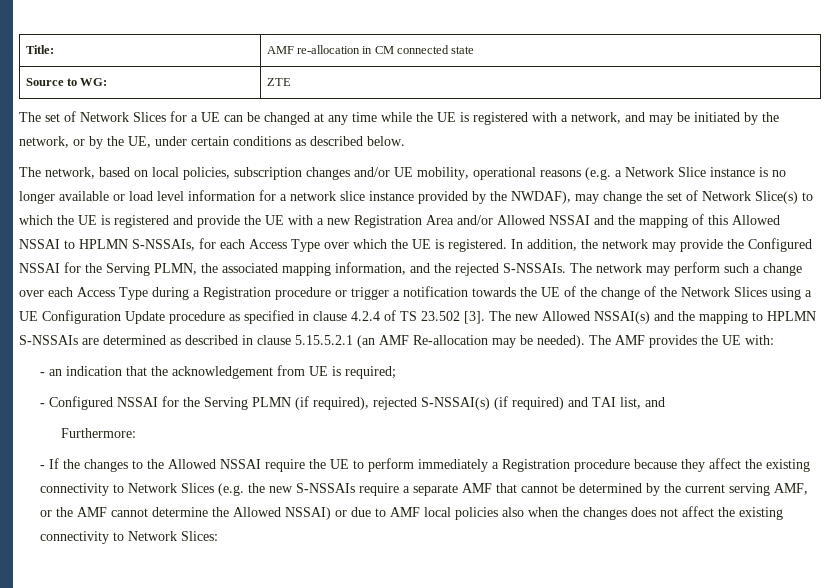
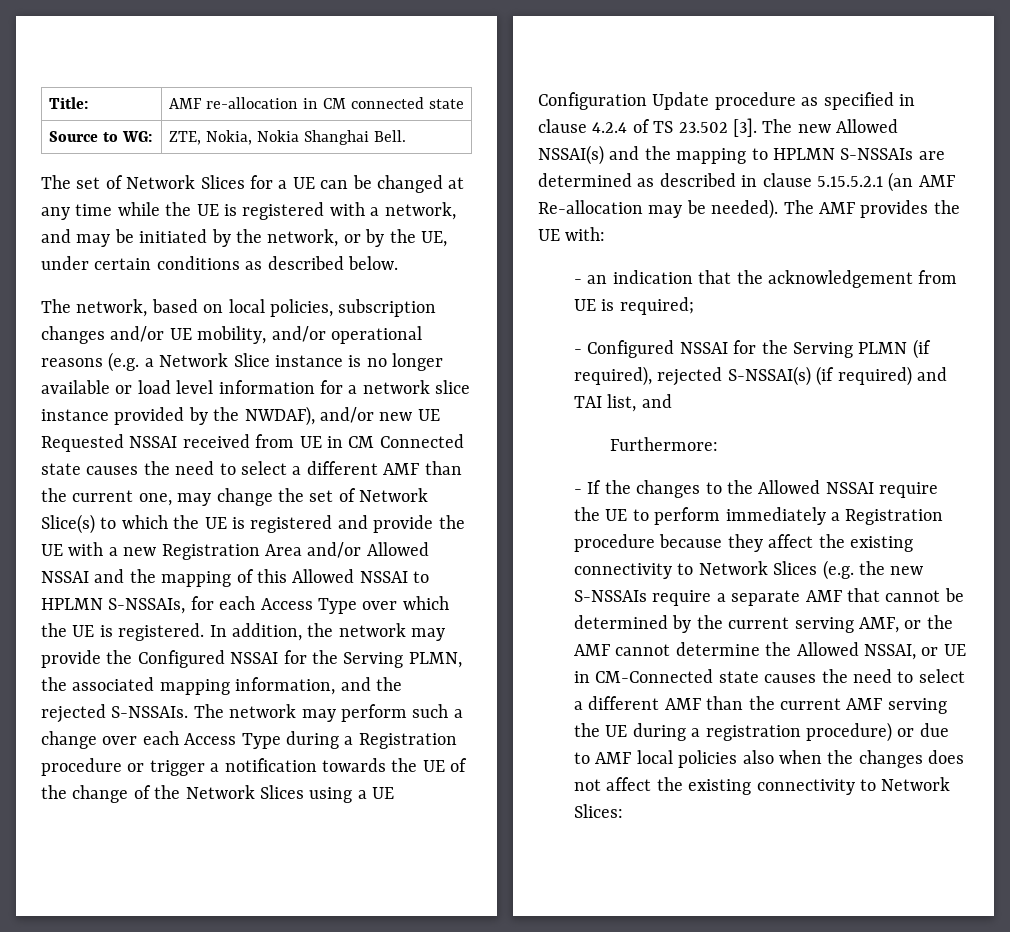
- Source to WG: | ZTE
+ Source to WG: | ZTE, Nokia, Nokia Shanghai Bell.
- The network, based on local policies, subscription changes and/or UE mobility, operational reasons (e.g. a Network Slice instance is no longer available or load level information for a network slice instance provided by the NWDAF), may change the set of Network Slice(s) to which the UE is registered and provide the UE with a new Registration Area and/or Allowed NSSAI and the mapping of this Allowed NSSAI to HPLMN S-NSSAIs, for each Access Type over which the UE is registered.
+ The network, based on local policies, subscription changes and/or UE mobility, and/or operational reasons (e.g. a Network Slice instance is no longer available or load level information for a network slice instance provided by the NWDAF), and/or new UE Requested NSSAI received from UE in CM Connected state causes the need to select a different AMF than the current one, may change the set of Network Slice(s) to which the UE is registered and provide the UE with a new Registration Area and/or Allowed NSSAI and the mapping of this Allowed NSSAI to HPLMN S-NSSAIs, for each Access Type over which the UE is registered.
- - If the changes to the Allowed NSSAI require the UE to perform immediately a Registration procedure because they affect the existing connectivity to Network Slices (e.g. the new S-NSSAIs require a separate AMF that cannot be determined by the current serving AMF, or the AMF cannot determine the Allowed NSSAI) or due to AMF local policies also when the changes does not affect the existing connectivity to Network Slices:
+ - If the changes to the Allowed NSSAI require the UE to perform immediately a Registration procedure because they affect the existing connectivity to Network Slices (e.g. the new S-NSSAIs require a separate AMF that cannot be determined by the current serving AMF, or the AMF cannot determine the Allowed NSSAI, or UE in CM-Connected state causes the need to select a different AMF than the current AMF serving the UE during a registration procedure) or due to AMF local policies also when the changes does not affect the existing connectivity to Network Slices:

